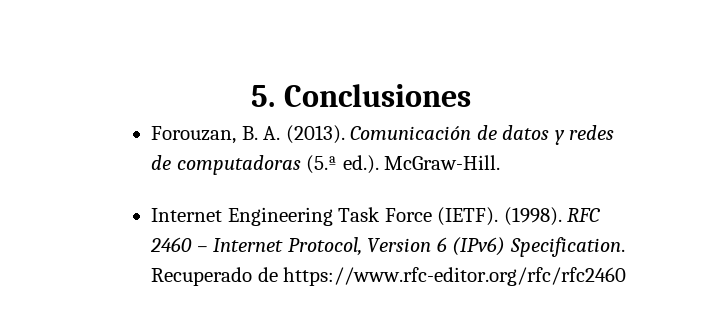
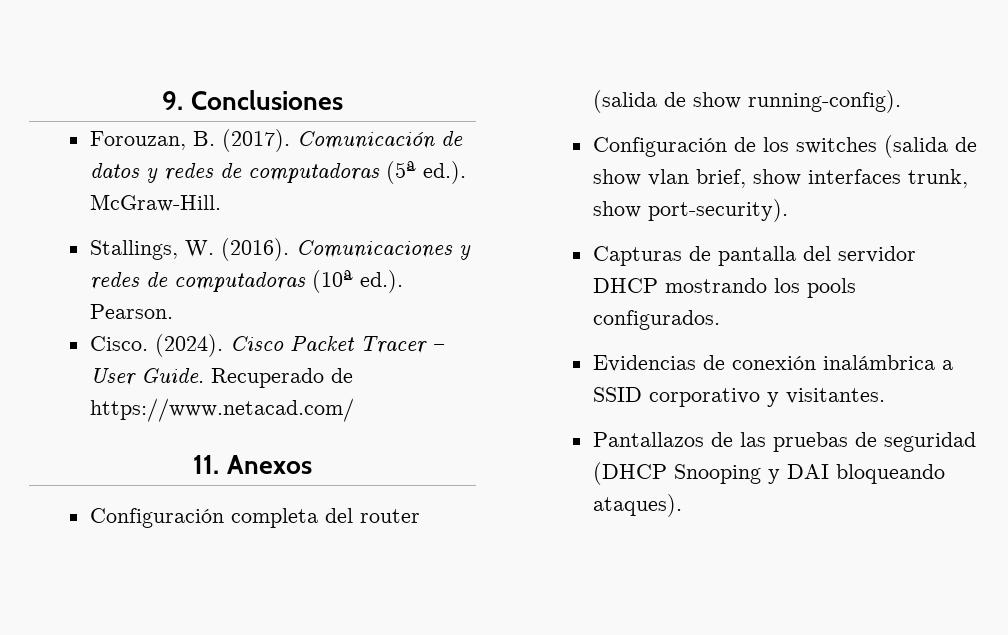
- 5. Conclusiones
+ 9. Conclusiones
- Forouzan, B. A. (2013).
+ Forouzan, B. (2017).
- Comunicación de datos y redes de computadoras (5.ª ed.). McGraw-Hill.
+ Comunicación de datos y redes de computadoras (5ª ed.). McGraw-Hill.
- Internet Engineering Task Force (IETF). (1998). RFC 2460 – Internet Protocol, Version 6 (IPv6) Specification. Recuperado de https://www.rfc-editor.org/rfc/rfc2460
+ Stallings, W. (2016). Comunicaciones y redes de computadoras (10ª ed.). Pearson.
+ Cisco. (2024). Cisco Packet Tracer – User Guide. Recuperado de https://www.netacad.com/
+ 11. Anexos
+ Configuración completa del router (salida de show running-config).
+ Configuración de los switches (salida de show vlan brief, show interfaces trunk, show port-security).
+ Capturas de pantalla del servidor DHCP mostrando los pools configurados.
+ Evidencias de conexión inalámbrica a SSID corporativo y visitantes.
+ Pantallazos de las pruebas de seguridad (DHCP Snooping y DAI bloqueando ataques).

